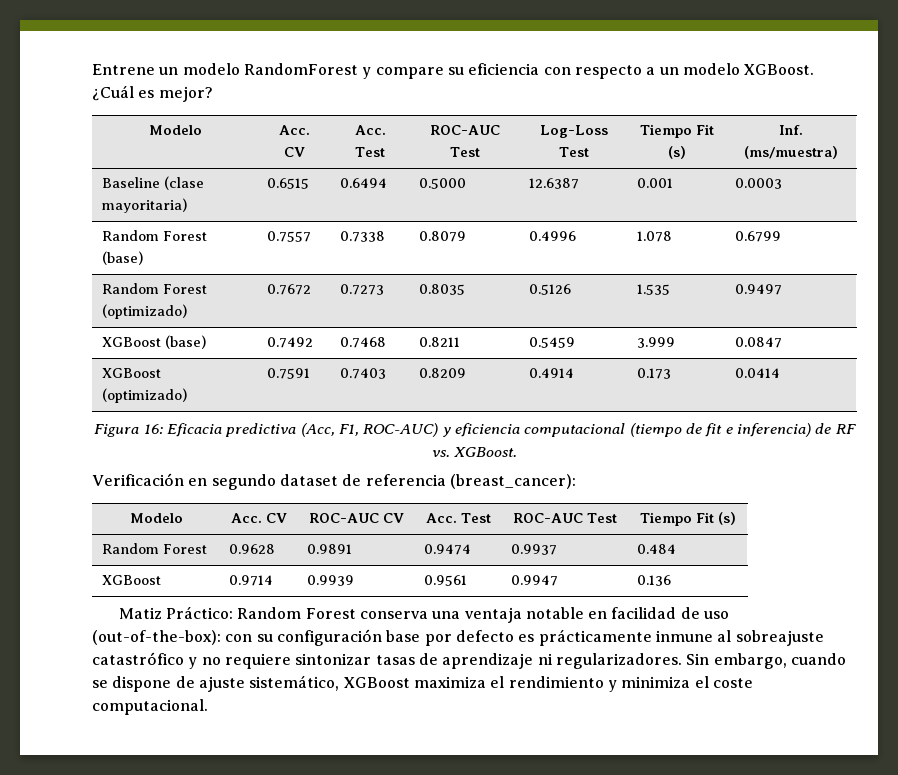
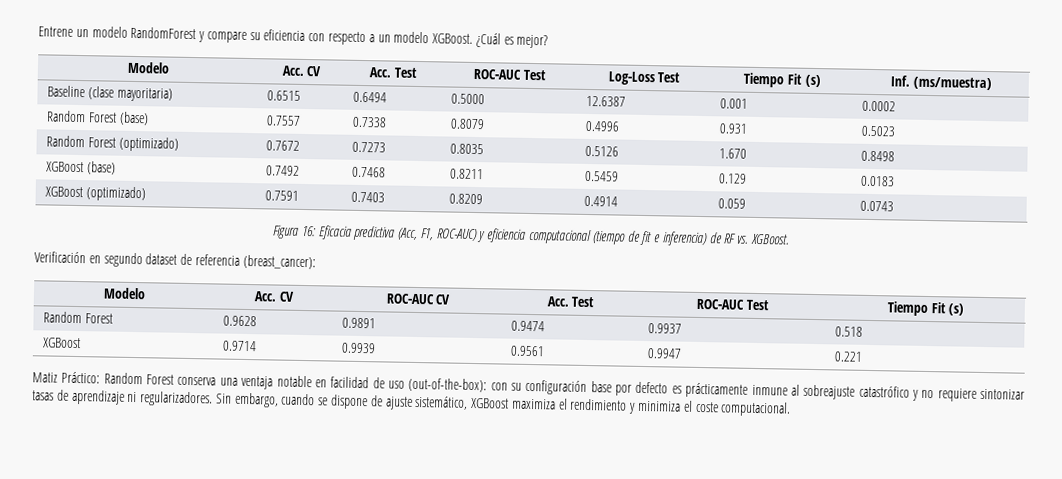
- Baseline (clase mayoritaria) | 0.6515 | 0.6494 | 0.5000 | 12.6387 | 0.001 | 0.0003
+ Baseline (clase mayoritaria) | 0.6515 | 0.6494 | 0.5000 | 12.6387 | 0.001 | 0.0002
- Random Forest (base) | 0.7557 | 0.7338 | 0.8079 | 0.4996 | 1.078 | 0.6799
+ Random Forest (base) | 0.7557 | 0.7338 | 0.8079 | 0.4996 | 0.931 | 0.5023
- Random Forest (optimizado) | 0.7672 | 0.7273 | 0.8035 | 0.5126 | 1.535 | 0.9497
+ Random Forest (optimizado) | 0.7672 | 0.7273 | 0.8035 | 0.5126 | 1.670 | 0.8498
- XGBoost (base) | 0.7492 | 0.7468 | 0.8211 | 0.5459 | 3.999 | 0.0847
+ XGBoost (base) | 0.7492 | 0.7468 | 0.8211 | 0.5459 | 0.129 | 0.0183
- XGBoost (optimizado) | 0.7591 | 0.7403 | 0.8209 | 0.4914 | 0.173 | 0.0414
+ XGBoost (optimizado) | 0.7591 | 0.7403 | 0.8209 | 0.4914 | 0.059 | 0.0743
- Random Forest | 0.9628 | 0.9891 | 0.9474 | 0.9937 | 0.484
+ Random Forest | 0.9628 | 0.9891 | 0.9474 | 0.9937 | 0.518
- XGBoost | 0.9714 | 0.9939 | 0.9561 | 0.9947 | 0.136
+ XGBoost | 0.9714 | 0.9939 | 0.9561 | 0.9947 | 0.221

